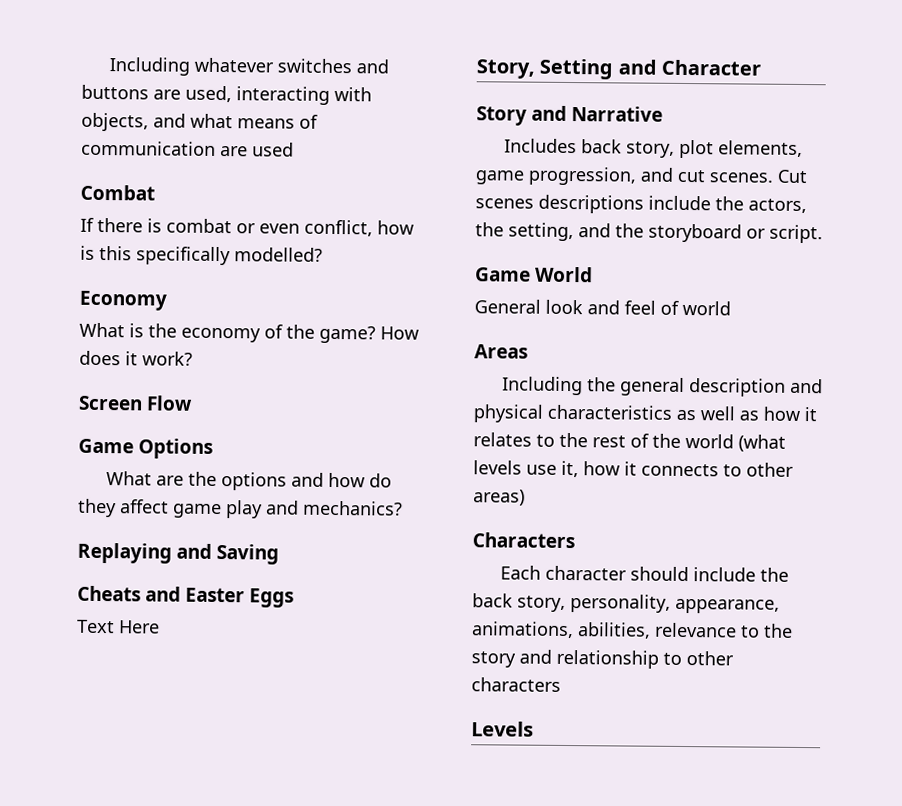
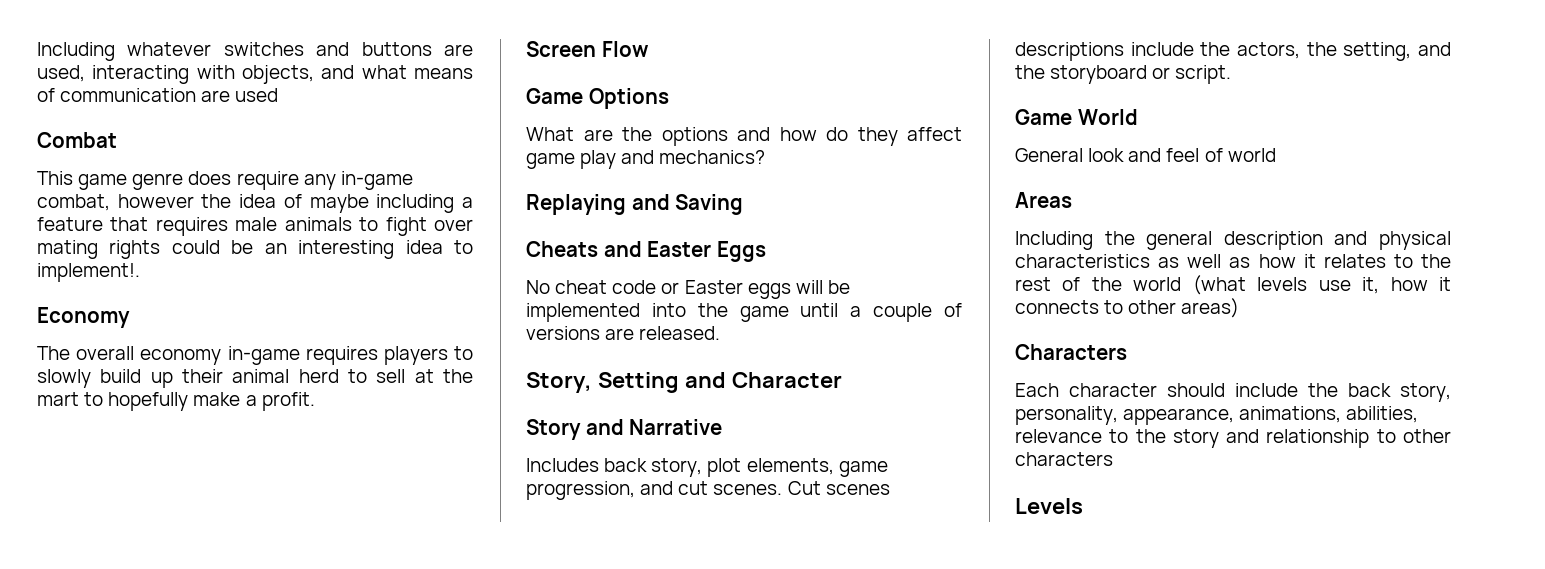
- If there is combat or even conflict, how is this specifically modelled?
+ This game genre does require any in-game combat, however the idea of maybe including a feature that requires male animals to fight over mating rights could be an interesting idea to implement!.
  Economy
- What is the economy of the game? How does it work?
+ The overall economy in-game requires players to slowly build up their animal herd to sell at the mart to hopefully make a profit.
- Text Here
+ No cheat code or Easter eggs will be implemented into the game until a couple of versions are released.

